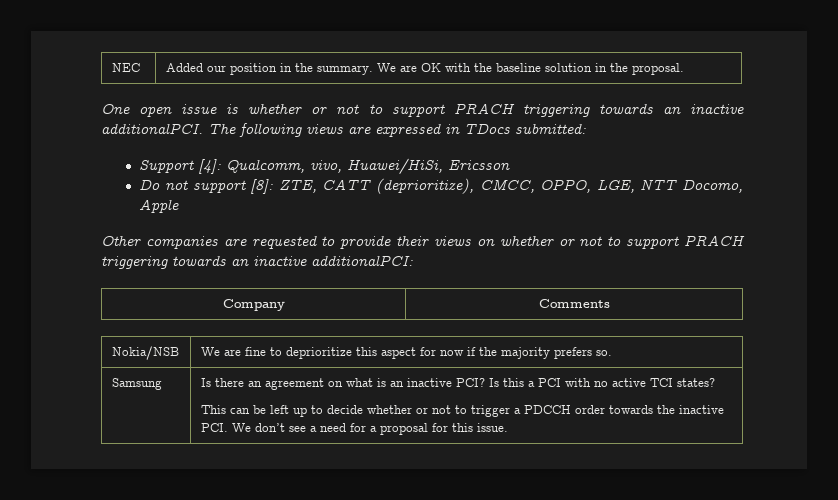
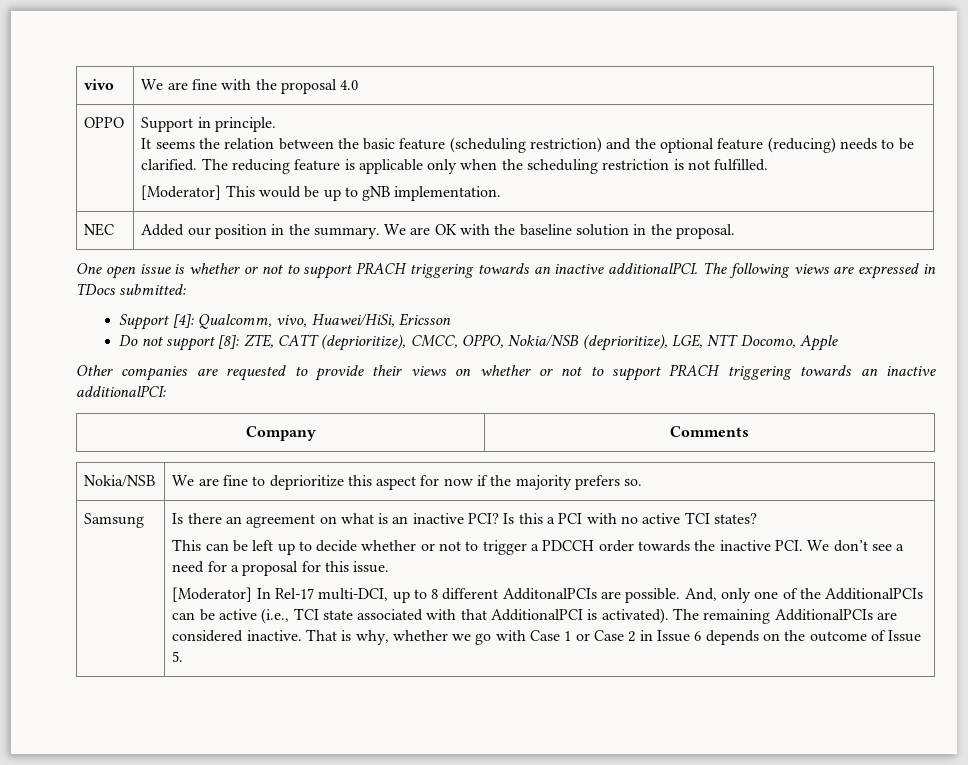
+ vivo | We are fine with the proposal 4.0
+ OPPO | Support in principle.
+ It seems the relation between the basic feature (scheduling restriction) and the optional feature (reducing) needs to be clarified. The reducing feature is applicable only when the scheduling restriction is not fulfilled.
+ [Moderator] This would be up to gNB implementation.
- Do not support [8]: ZTE, CATT (deprioritize), CMCC, OPPO, LGE, NTT Docomo, Apple
+ Do not support [8]: ZTE, CATT (deprioritize), CMCC, OPPO, Nokia/NSB (deprioritize), LGE, NTT Docomo, Apple
+ [Moderator] In Rel-17 multi-DCI, up to 8 different AdditonalPCIs are possible. And, only one of the AdditionalPCIs can be active (i.e., TCI state associated with that AdditionalPCI is activated). The remaining AdditionalPCIs are considered inactive. That is why, whether we go with Case 1 or Case 2 in Issue 6 depends on the outcome of Issue 5.

